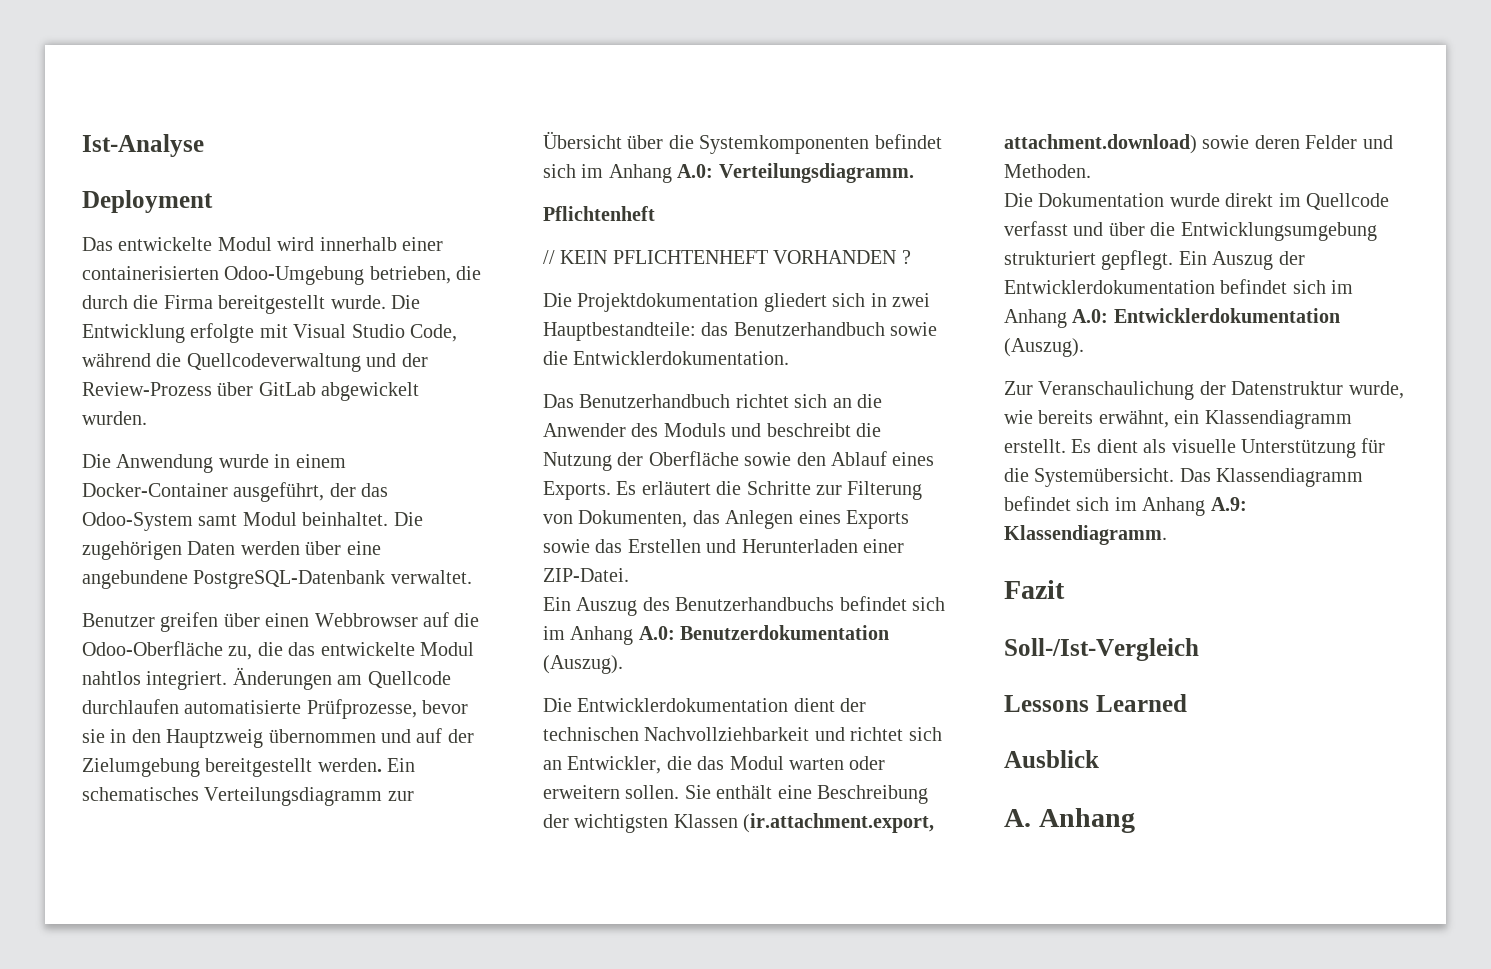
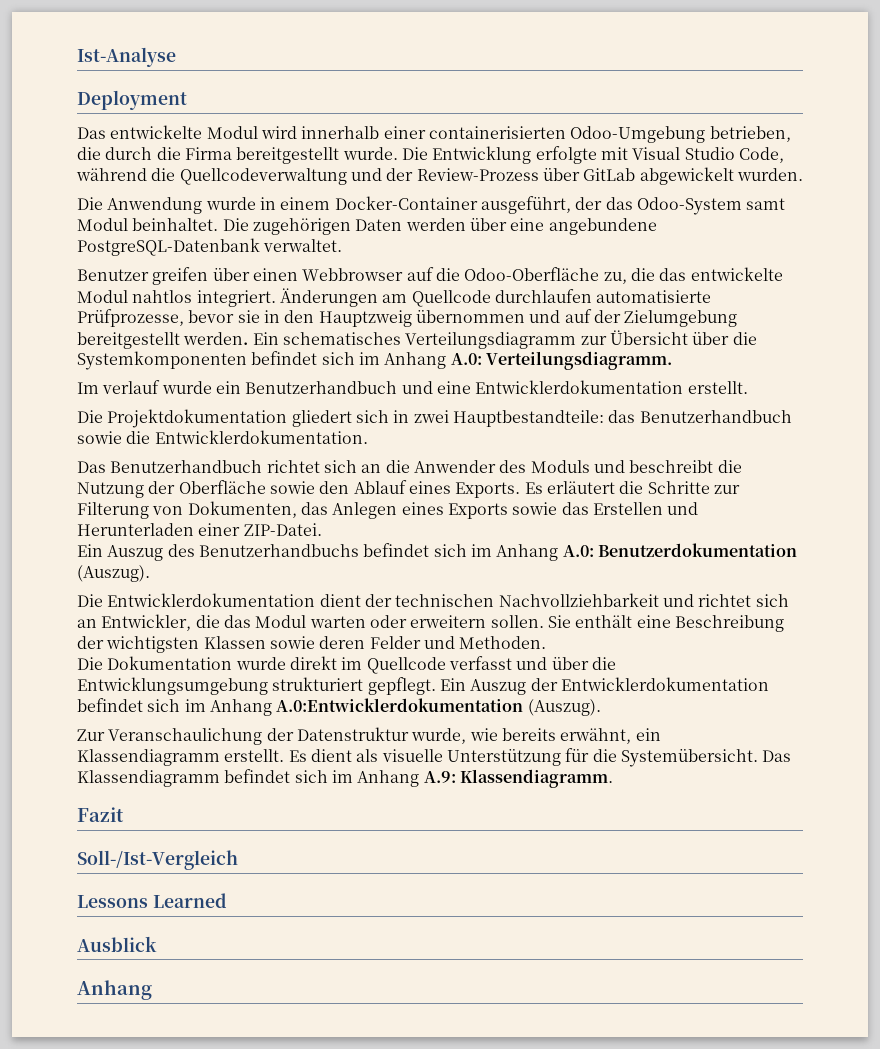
- Pflichtenheft
- // KEIN PFLICHTENHEFT VORHANDEN ?
+ Im verlauf wurde ein Benutzerhandbuch und eine Entwicklerdokumentation erstellt.
- Sie enthält eine Beschreibung der wichtigsten Klassen (ir.attachment.export, attachment.download) sowie deren Felder und Methoden.
+ Sie enthält eine Beschreibung der wichtigsten Klassen sowie deren Felder und Methoden.
- Ein Auszug der Entwicklerdokumentation befindet sich im Anhang A.0: Entwicklerdokumentation (Auszug).
+ Ein Auszug der Entwicklerdokumentation befindet sich im Anhang A.0:Entwicklerdokumentation (Auszug).
  Ausblick
- A. Anhang
+ Anhang

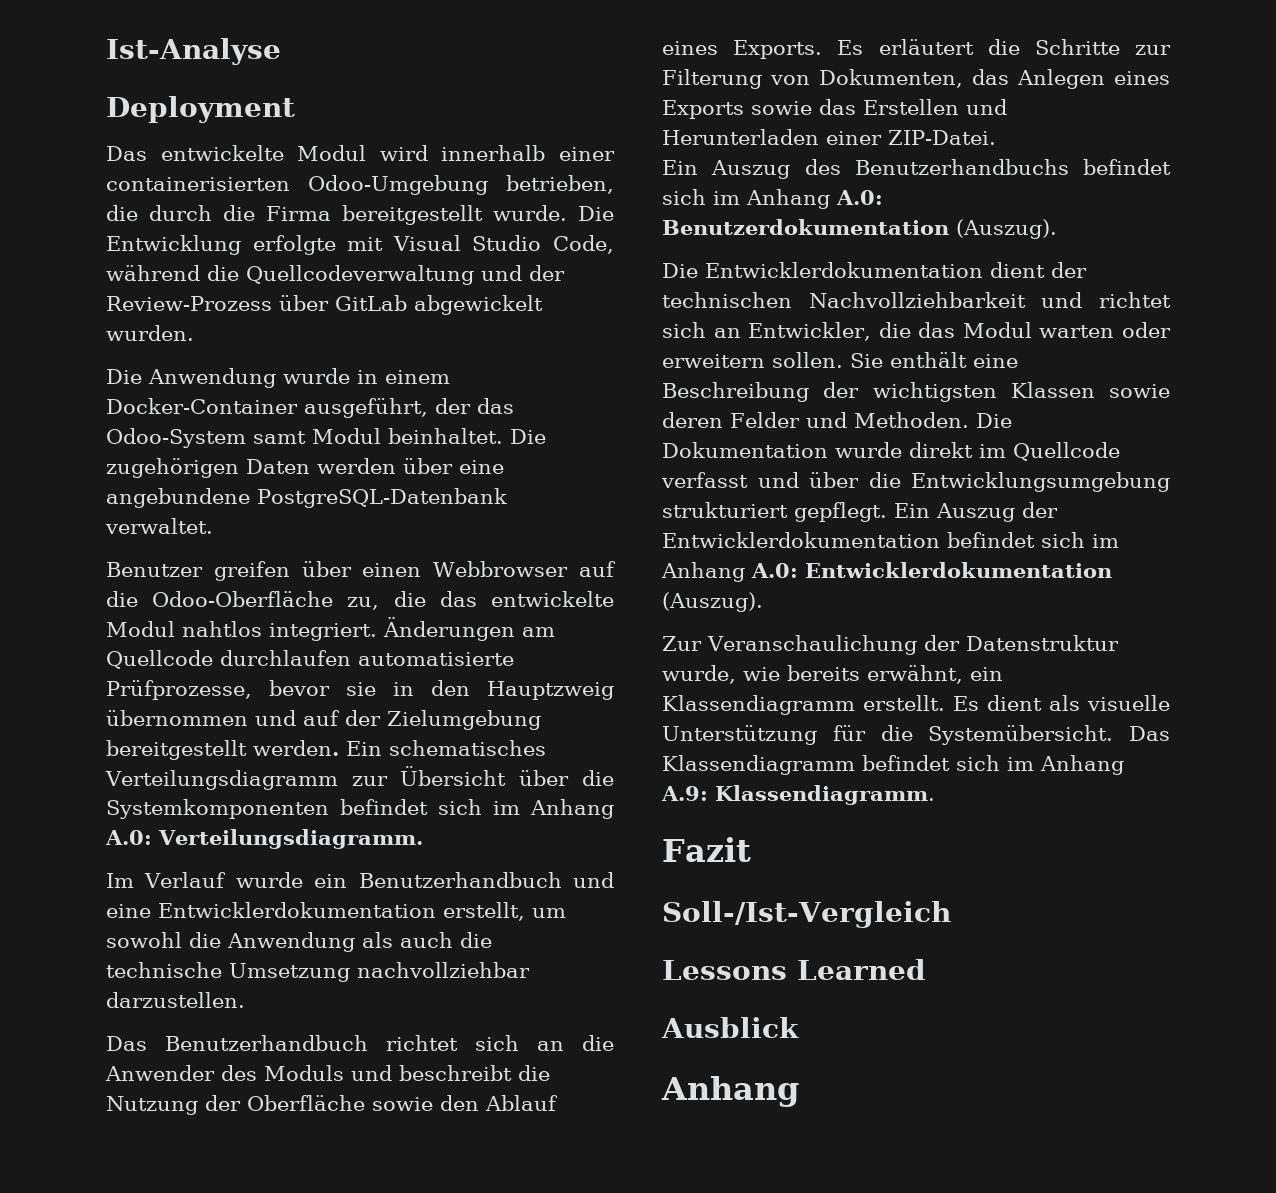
- Im verlauf wurde ein Benutzerhandbuch und eine Entwicklerdokumentation erstellt.
- Die Projektdokumentation gliedert sich in zwei Hauptbestandteile: das Benutzerhandbuch sowie die Entwicklerdokumentation.
+ Im Verlauf wurde ein Benutzerhandbuch und eine Entwicklerdokumentation erstellt, um sowohl die Anwendung als auch die technische Umsetzung nachvollziehbar darzustellen.
- Sie enthält eine Beschreibung der wichtigsten Klassen sowie deren Felder und Methoden.
- Die Dokumentation wurde direkt im Quellcode verfasst und über die Entwicklungsumgebung strukturiert gepflegt.
+ Sie enthält eine Beschreibung der wichtigsten Klassen sowie deren Felder und Methoden. Die Dokumentation wurde direkt im Quellcode verfasst und über die Entwicklungsumgebung strukturiert gepflegt.
- Ein Auszug der Entwicklerdokumentation befindet sich im Anhang A.0:Entwicklerdokumentation (Auszug).
+ Ein Auszug der Entwicklerdokumentation befindet sich im Anhang A.0: Entwicklerdokumentation (Auszug).

